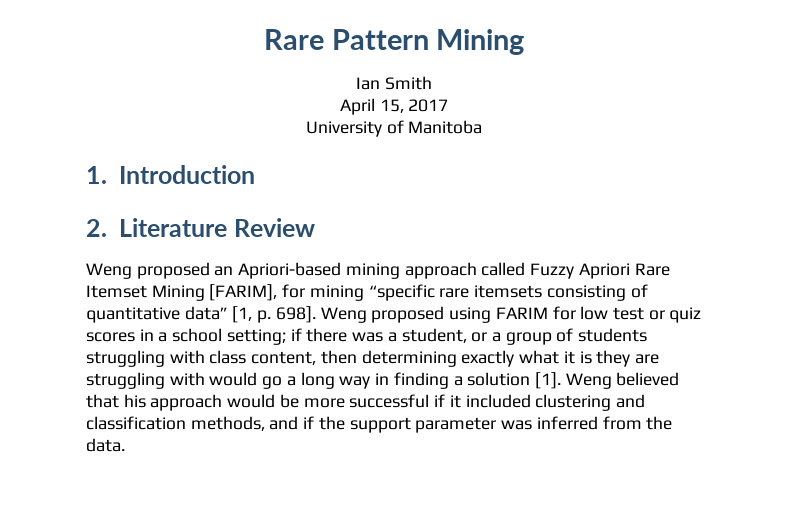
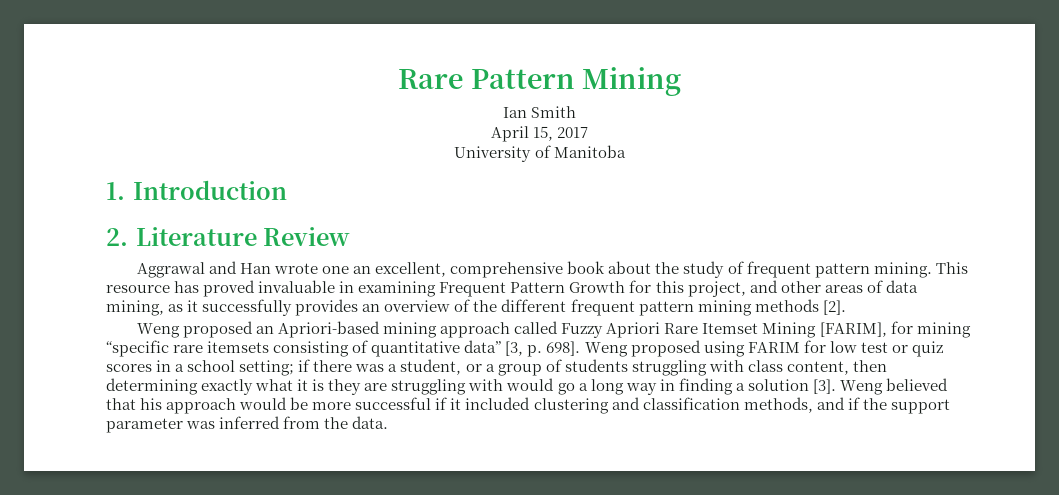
+ Aggrawal and Han wrote one an excellent, comprehensive book about the study of frequent pattern mining. This resource has proved invaluable in examining Frequent Pattern Growth for this project, and other areas of data mining, as it successfully provides an overview of the different frequent pattern mining methods [2].
- Weng proposed an Apriori-based mining approach called Fuzzy Apriori Rare Itemset Mining [FARIM], for mining “specific rare itemsets consisting of quantitative data” [1, p. 698].
+ Weng proposed an Apriori-based mining approach called Fuzzy Apriori Rare Itemset Mining [FARIM], for mining “specific rare itemsets consisting of quantitative data” [3, p. 698].
- Weng proposed using FARIM for low test or quiz scores in a school setting; if there was a student, or a group of students struggling with class content, then determining exactly what it is they are struggling with would go a long way in finding a solution [1].
+ Weng proposed using FARIM for low test or quiz scores in a school setting; if there was a student, or a group of students struggling with class content, then determining exactly what it is they are struggling with would go a long way in finding a solution [3].

